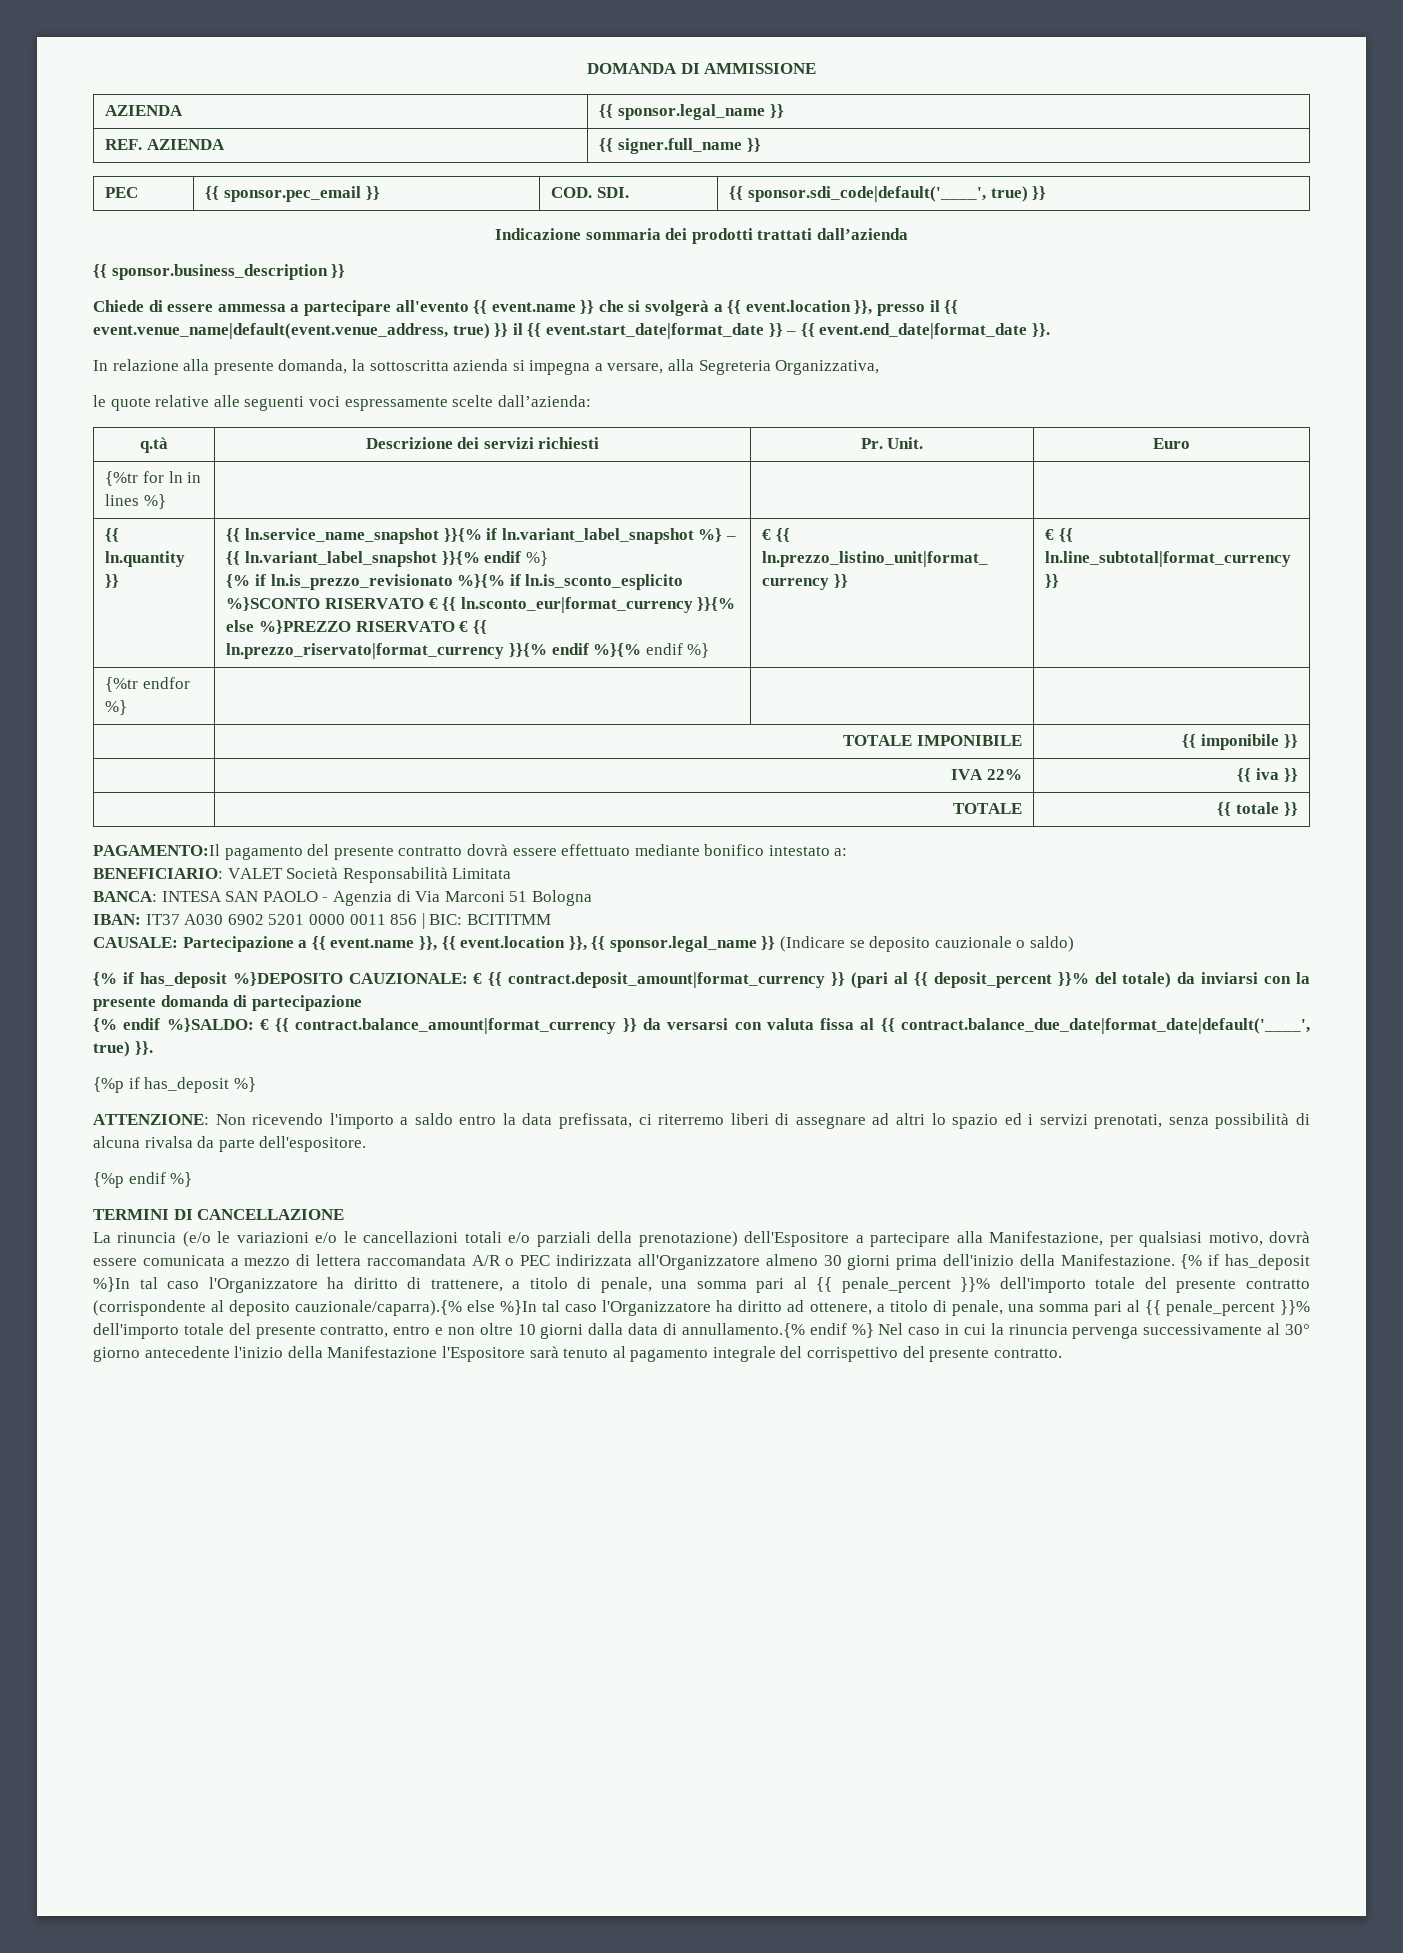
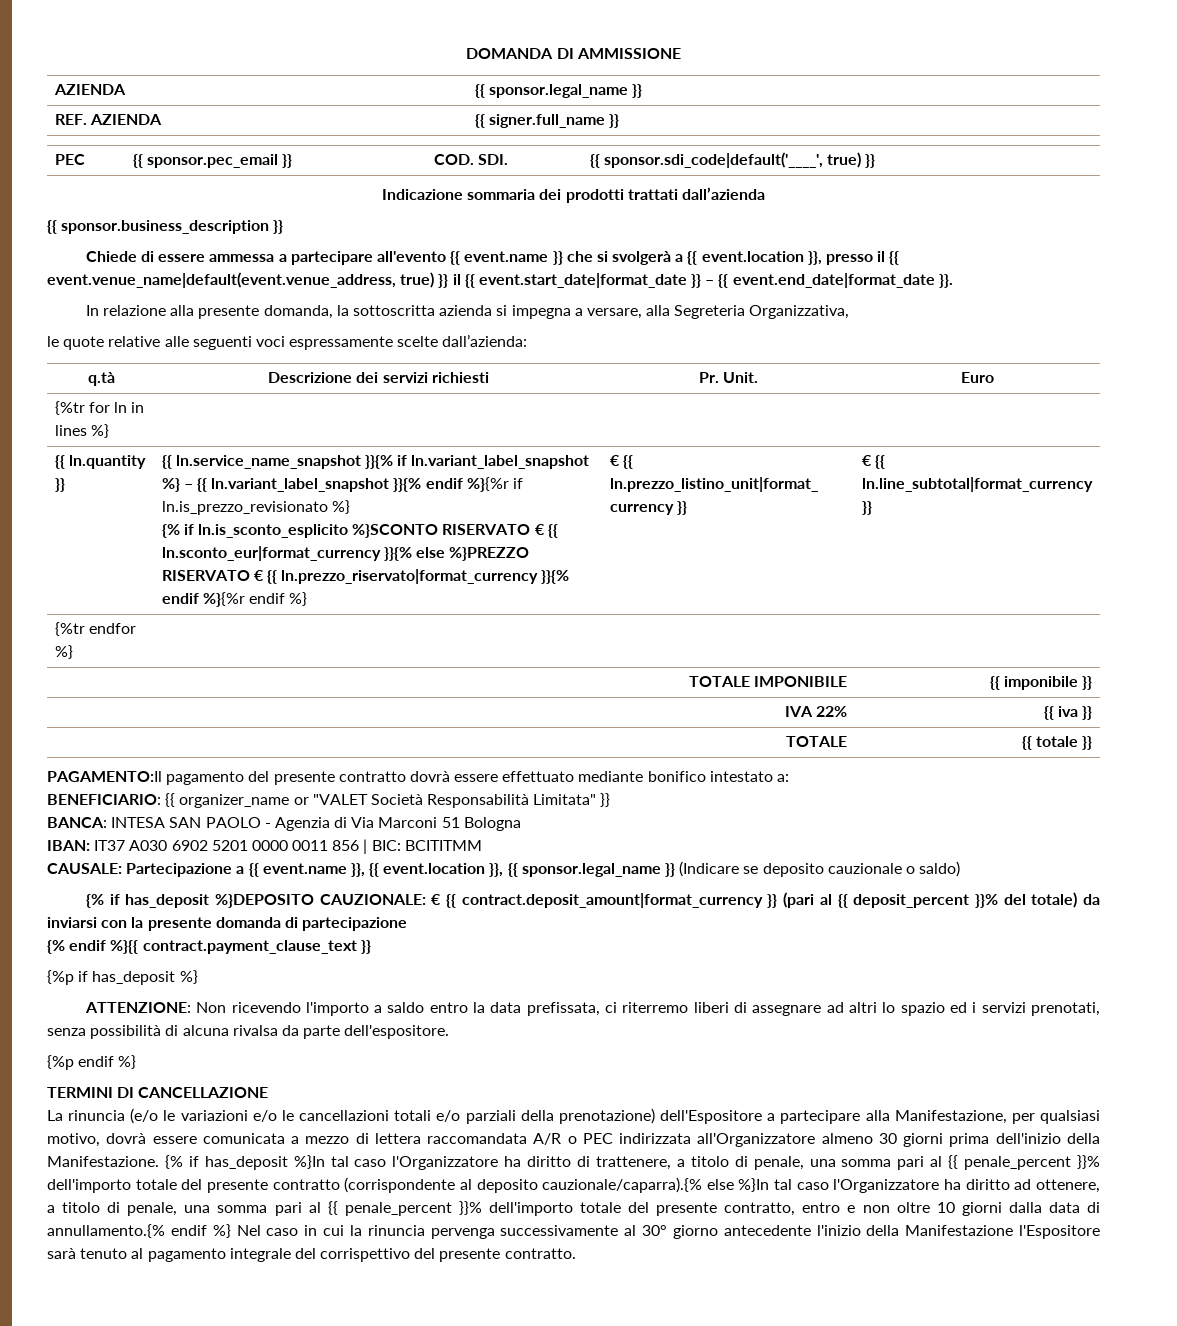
- {{ ln.service_name_snapshot }}{% if ln.variant_label_snapshot %} – {{ ln.variant_label_snapshot }}{% endif %}
+ {{ ln.service_name_snapshot }}{% if ln.variant_label_snapshot %} – {{ ln.variant_label_snapshot }}{% endif %}{%r if ln.is_prezzo_revisionato %}
- {% if ln.is_prezzo_revisionato %}{% if ln.is_sconto_esplicito %}SCONTO RISERVATO € {{ ln.sconto_eur|format_currency }}{% else %}PREZZO RISERVATO € {{ ln.prezzo_riservato|format_currency }}{% endif %}{% endif %}
+ {% if ln.is_sconto_esplicito %}SCONTO RISERVATO € {{ ln.sconto_eur|format_currency }}{% else %}PREZZO RISERVATO € {{ ln.prezzo_riservato|format_currency }}{% endif %}{%r endif %}
- BENEFICIARIO: VALET Società Responsabilità Limitata
+ BENEFICIARIO: {{ organizer_name or "VALET Società Responsabilità Limitata" }}
- {% endif %}SALDO: € {{ contract.balance_amount|format_currency }} da versarsi con valuta fissa al {{ contract.balance_due_date|format_date|default('____', true) }}.
+ {% endif %}{{ contract.payment_clause_text }}

